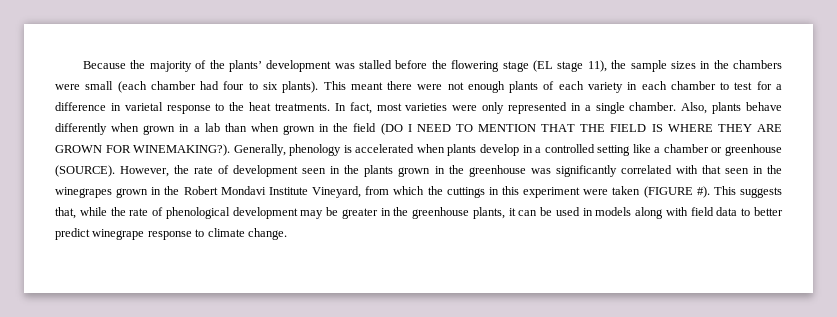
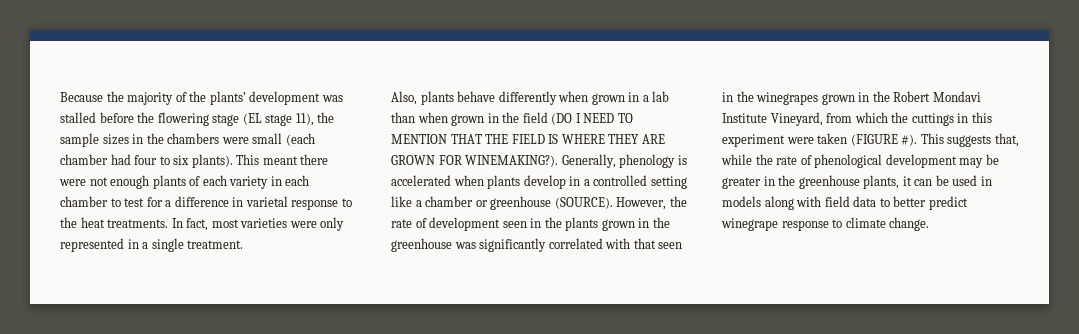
- In fact, most varieties were only represented in a single chamber. Also, plants behave differently when grown in a lab than when grown in the field (DO I NEED TO MENTION THAT THE FIELD IS WHERE THEY ARE GROWN FOR WINEMAKING?).
+ In fact, most varieties were only represented in a single treatment.
+ Also, plants behave differently when grown in a lab than when grown in the field (DO I NEED TO MENTION THAT THE FIELD IS WHERE THEY ARE GROWN FOR WINEMAKING?).

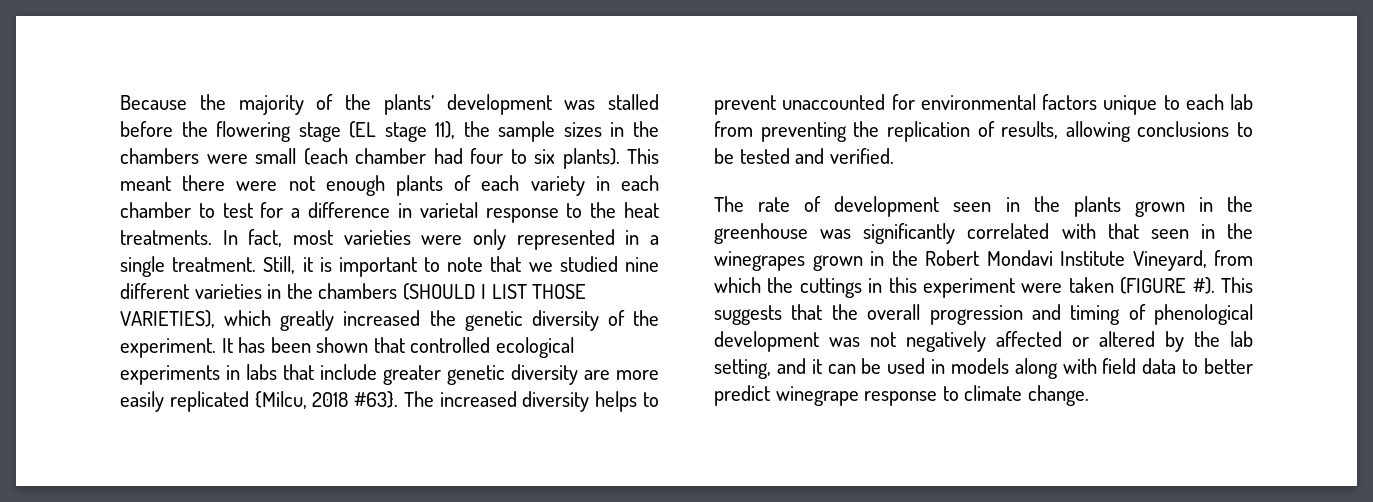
- In fact, most varieties were only represented in a single treatment.
- Also, plants behave differently when grown in a lab than when grown in the field (DO I NEED TO MENTION THAT THE FIELD IS WHERE THEY ARE GROWN FOR WINEMAKING?). Generally, phenology is accelerated when plants develop in a controlled setting like a chamber or greenhouse (SOURCE). However, the rate of development seen in the plants grown in the greenhouse was significantly correlated with that seen in the winegrapes grown in the Robert Mondavi Institute Vineyard, from which the cuttings in this experiment were taken (FIGURE #).
+ In fact, most varieties were only represented in a single treatment. Still, it is important to note that we studied nine different varieties in the chambers (SHOULD I LIST THOSE VARIETIES), which greatly increased the genetic diversity of the experiment. It has been shown that controlled ecological experiments in labs that include greater genetic diversity are more easily replicated {Milcu, 2018 #63}. The increased diversity helps to prevent unaccounted for environmental factors unique to each lab from preventing the replication of results, allowing conclusions to be tested and verified.
+ The rate of development seen in the plants grown in the greenhouse was significantly correlated with that seen in the winegrapes grown in the Robert Mondavi Institute Vineyard, from which the cuttings in this experiment were taken (FIGURE #).
- This suggests that, while the rate of phenological development may be greater in the greenhouse plants, it can be used in models along with field data to better predict winegrape response to climate change.
+ This suggests that the overall progression and timing of phenological development was not negatively affected or altered by the lab setting, and it can be used in models along with field data to better predict winegrape response to climate change.

